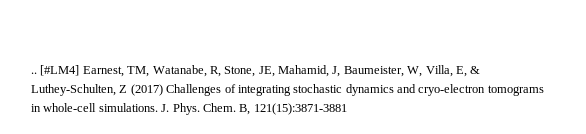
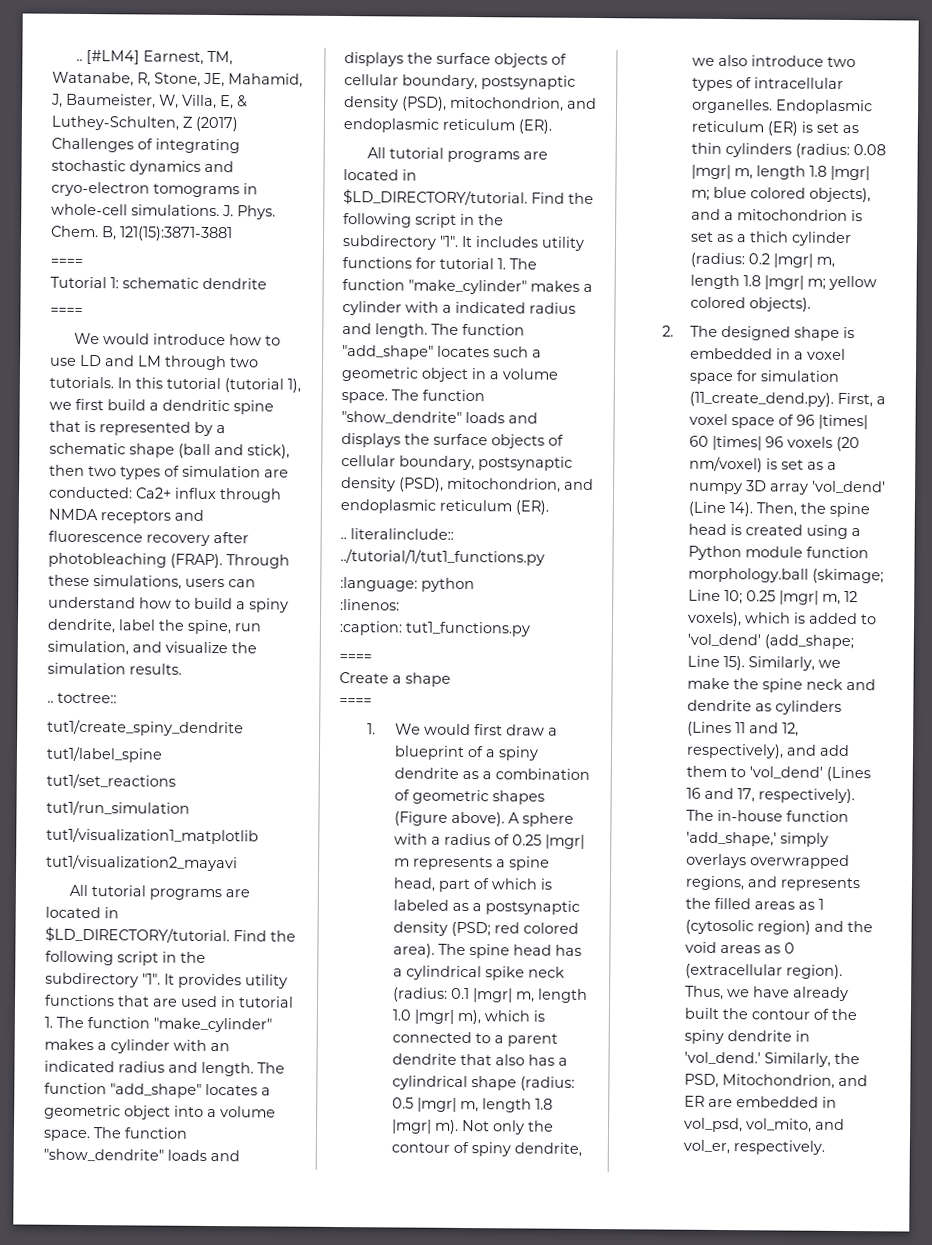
  B, 121(15):3871-3881
+ ====
+ Tutorial 1: schematic dendrite
+ ====
+ We would introduce how to use LD and LM through two tutorials. In this tutorial (tutorial 1), we first build a dendritic spine that is represented by a schematic shape (ball and stick), then two types of simulation are conducted: Ca2+ influx through NMDA receptors and fluorescence recovery after photobleaching (FRAP). Through these simulations, users can understand how to build a spiny dendrite, label the spine, run simulation, and visualize the simulation results.
+ .. toctree::
+ tut1/create_spiny_dendrite
+ tut1/label_spine
+ tut1/set_reactions
+ tut1/run_simulation
+ tut1/visualization1_matplotlib
+ tut1/visualization2_mayavi
+ All tutorial programs are located in $LD_DIRECTORY/tutorial. Find the following script in the subdirectory "1". It provides utility functions that are used in tutorial 1. The function "make_cylinder" makes a cylinder with an indicated radius and length. The function "add_shape" locates a geometric object into a volume space. The function "show_dendrite" loads and displays the surface objects of cellular boundary, postsynaptic density (PSD), mitochondrion, and endoplasmic reticulum (ER).
+ All tutorial programs are located in $LD_DIRECTORY/tutorial. Find the following script in the subdirectory "1". It includes utility functions for tutorial 1. The function "make_cylinder" makes a cylinder with a indicated radius and length. The function "add_shape" locates such a geometric object in a volume space. The function "show_dendrite" loads and displays the surface objects of cellular boundary, postsynaptic density (PSD), mitochondrion, and endoplasmic reticulum (ER).
+ .. literalinclude:: ../tutorial/1/tut1_functions.py
+ :language: python
+ :linenos:
+ :caption: tut1_functions.py
+ ====
+ Create a shape
+ ====
+ 1. We would first draw a blueprint of a spiny dendrite as a combination of geometric shapes (Figure above). A sphere with a radius of 0.25 |mgr| m represents a spine head, part of which is labeled as a postsynaptic density (PSD; red colored area). The spine head has a cylindrical spike neck (radius: 0.1 |mgr| m, length 1.0 |mgr| m), which is connected to a parent dendrite that also has a cylindrical shape (radius: 0.5 |mgr| m, length 1.8 |mgr| m). Not only the contour of spiny dendrite, we also introduce two types of intracellular organelles. Endoplasmic reticulum (ER) is set as thin cylinders (radius: 0.08 |mgr| m, length 1.8 |mgr| m; blue colored objects), and a mitochondrion is set as a thich cylinder (radius: 0.2 |mgr| m, length 1.8 |mgr| m; yellow colored objects).
+ 2. The designed shape is embedded in a voxel space for simulation (11_create_dend.py). First, a voxel space of 96 |times| 60 |times| 96 voxels (20 nm/voxel) is set as a numpy 3D array 'vol_dend' (Line 14). Then, the spine head is created using a Python module function morphology.ball (skimage; Line 10; 0.25 |mgr| m, 12 voxels), which is added to 'vol_dend' (add_shape; Line 15). Similarly, we make the spine neck and dendrite as cylinders (Lines 11 and 12, respectively), and add them to 'vol_dend' (Lines 16 and 17, respectively). The in-house function 'add_shape,' simply overlays overwrapped regions, and represents the filled areas as 1 (cytosolic region) and the void areas as 0 (extracellular region). Thus, we have already built the contour of the spiny dendrite in 'vol_dend.' Similarly, the PSD, Mitochondrion, and ER are embedded in vol_psd, vol_mito, and vol_er, respectively.

